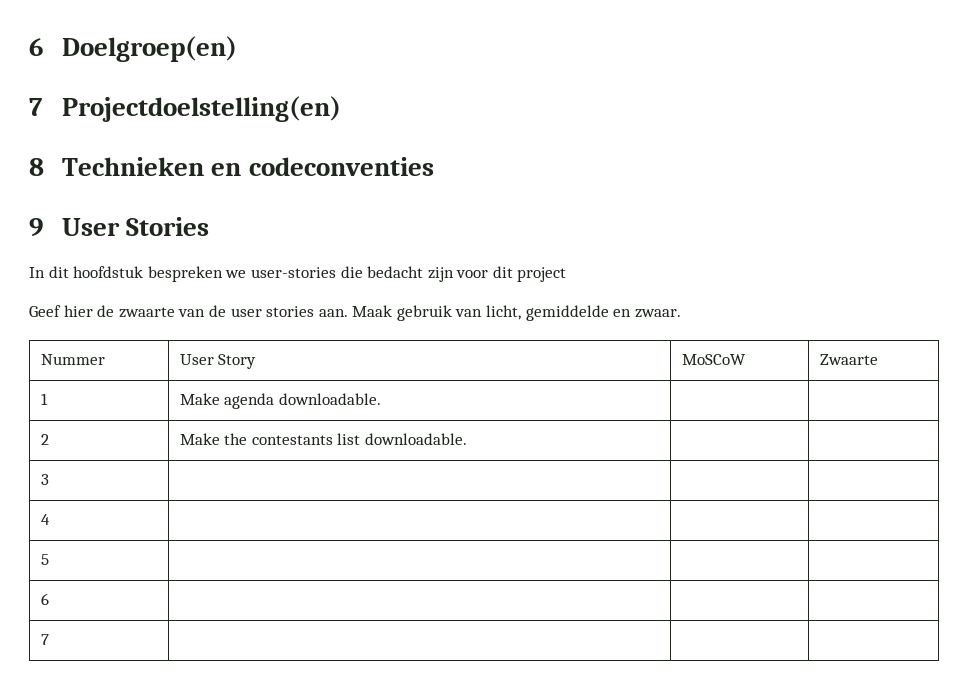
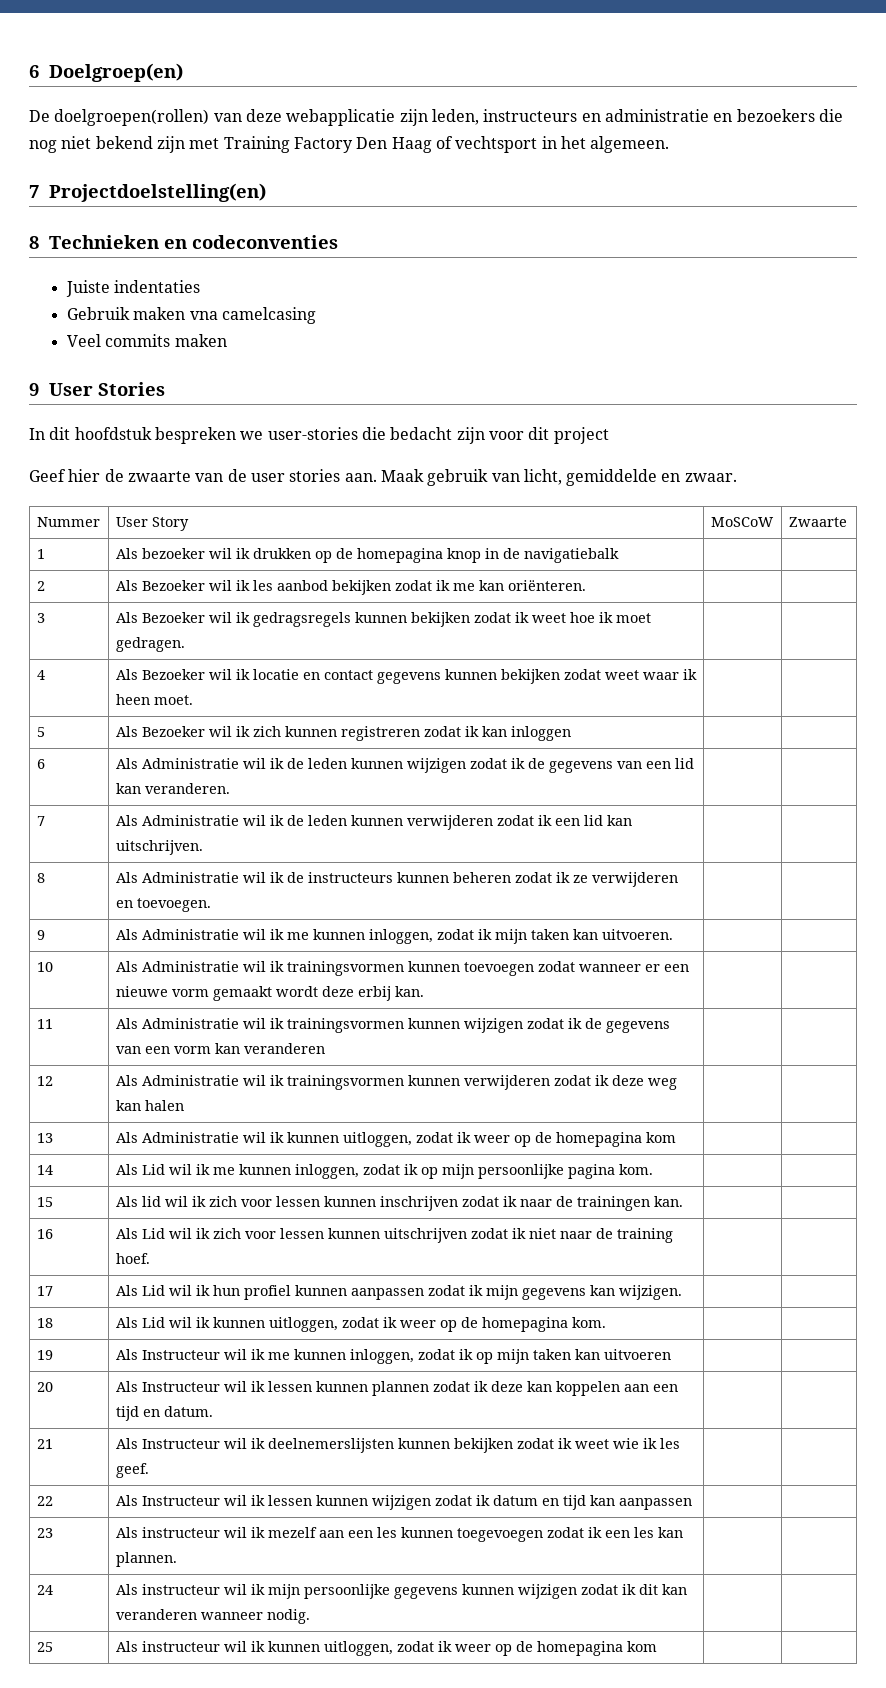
+ De doelgroepen(rollen) van deze webapplicatie zijn leden, instructeurs en administratie en bezoekers die nog niet bekend zijn met Training Factory Den Haag of vechtsport in het algemeen.
+ Juiste indentaties
+ Gebruik maken vna camelcasing
+ Veel commits maken
- 1 | Make agenda downloadable. | |
- 2 | Make the contestants list downloadable. | |
- 3 | | |
- 4 | | |
- 5 | | |
- 6 | | |
- 7 | | |
+ 1 | Als bezoeker wil ik drukken op de homepagina knop in de navigatiebalk | |
+ 2 | Als Bezoeker wil ik les aanbod bekijken zodat ik me kan oriënteren. | |
+ 3 | Als Bezoeker wil ik gedragsregels kunnen bekijken zodat ik weet hoe ik moet gedragen. | |
+ 4 | Als Bezoeker wil ik locatie en contact gegevens kunnen bekijken zodat weet waar ik heen moet. | |
+ 5 | Als Bezoeker wil ik zich kunnen registreren zodat ik kan inloggen | |
+ 6 | Als Administratie wil ik de leden kunnen wijzigen zodat ik de gegevens van een lid kan veranderen. | |
+ 7 | Als Administratie wil ik de leden kunnen verwijderen zodat ik een lid kan uitschrijven. | |
+ 8 | Als Administratie wil ik de instructeurs kunnen beheren zodat ik ze verwijderen en toevoegen. | |
+ 9 | Als Administratie wil ik me kunnen inloggen, zodat ik mijn taken kan uitvoeren. | |
+ 10 | Als Administratie wil ik trainingsvormen kunnen toevoegen zodat wanneer er een nieuwe vorm gemaakt wordt deze erbij kan. | |
+ 11 | Als Administratie wil ik trainingsvormen kunnen wijzigen zodat ik de gegevens van een vorm kan veranderen | |
+ 12 | Als Administratie wil ik trainingsvormen kunnen verwijderen zodat ik deze weg kan halen | |
+ 13 | Als Administratie wil ik kunnen uitloggen, zodat ik weer op de homepagina kom | |
+ 14 | Als Lid wil ik me kunnen inloggen, zodat ik op mijn persoonlijke pagina kom. | |
+ 15 | Als lid wil ik zich voor lessen kunnen inschrijven zodat ik naar de trainingen kan. | |
+ 16 | Als Lid wil ik zich voor lessen kunnen uitschrijven zodat ik niet naar de training hoef. | |
+ 17 | Als Lid wil ik hun profiel kunnen aanpassen zodat ik mijn gegevens kan wijzigen. | |
+ 18 | Als Lid wil ik kunnen uitloggen, zodat ik weer op de homepagina kom. | |
+ 19 | Als Instructeur wil ik me kunnen inloggen, zodat ik op mijn taken kan uitvoeren | |
+ 20 | Als Instructeur wil ik lessen kunnen plannen zodat ik deze kan koppelen aan een tijd en datum. | |
+ 21 | Als Instructeur wil ik deelnemerslijsten kunnen bekijken zodat ik weet wie ik les geef. | |
+ 22 | Als Instructeur wil ik lessen kunnen wijzigen zodat ik datum en tijd kan aanpassen | |
+ 23 | Als instructeur wil ik mezelf aan een les kunnen toegevoegen zodat ik een les kan plannen. | |
+ 24 | Als instructeur wil ik mijn persoonlijke gegevens kunnen wijzigen zodat ik dit kan veranderen wanneer nodig. | |
+ 25 | Als instructeur wil ik kunnen uitloggen, zodat ik weer op de homepagina kom | |

